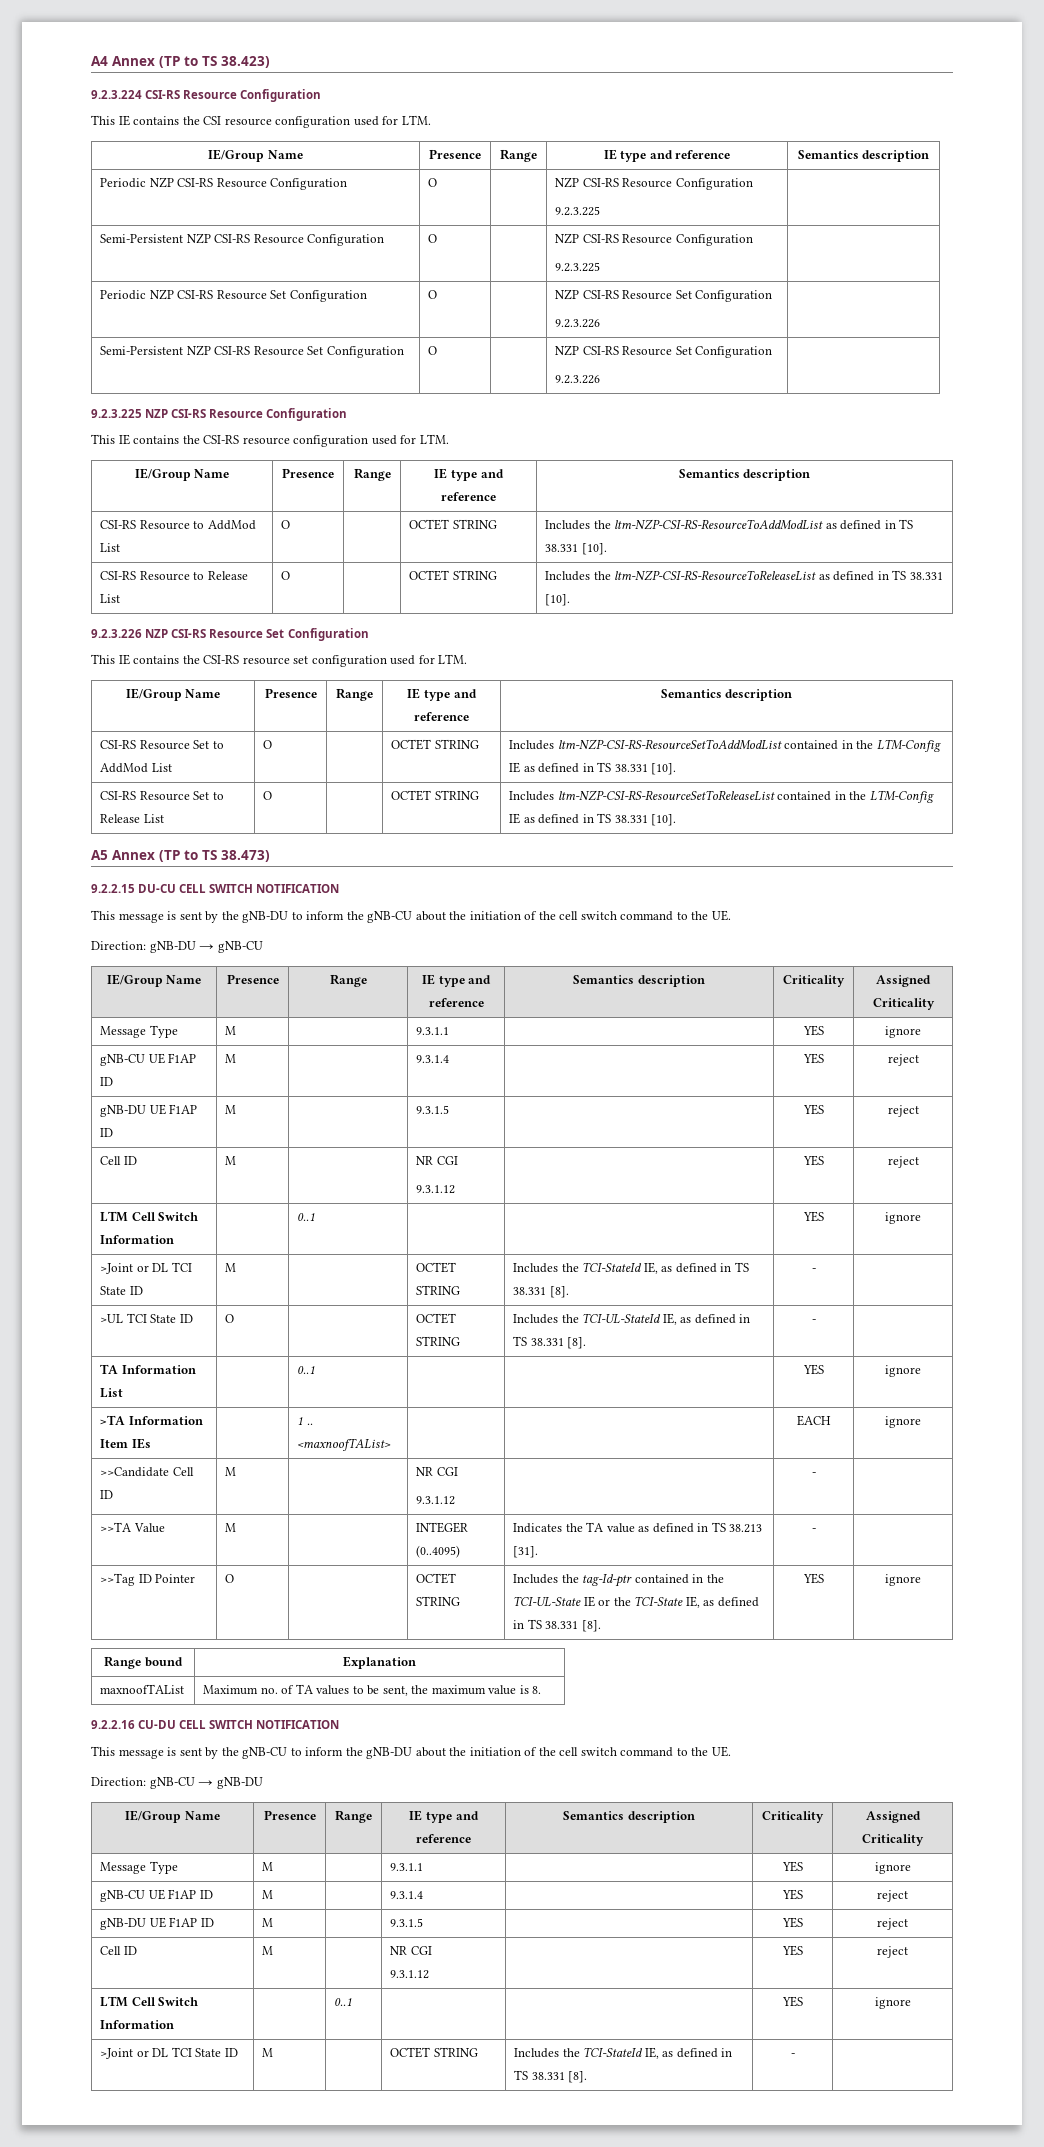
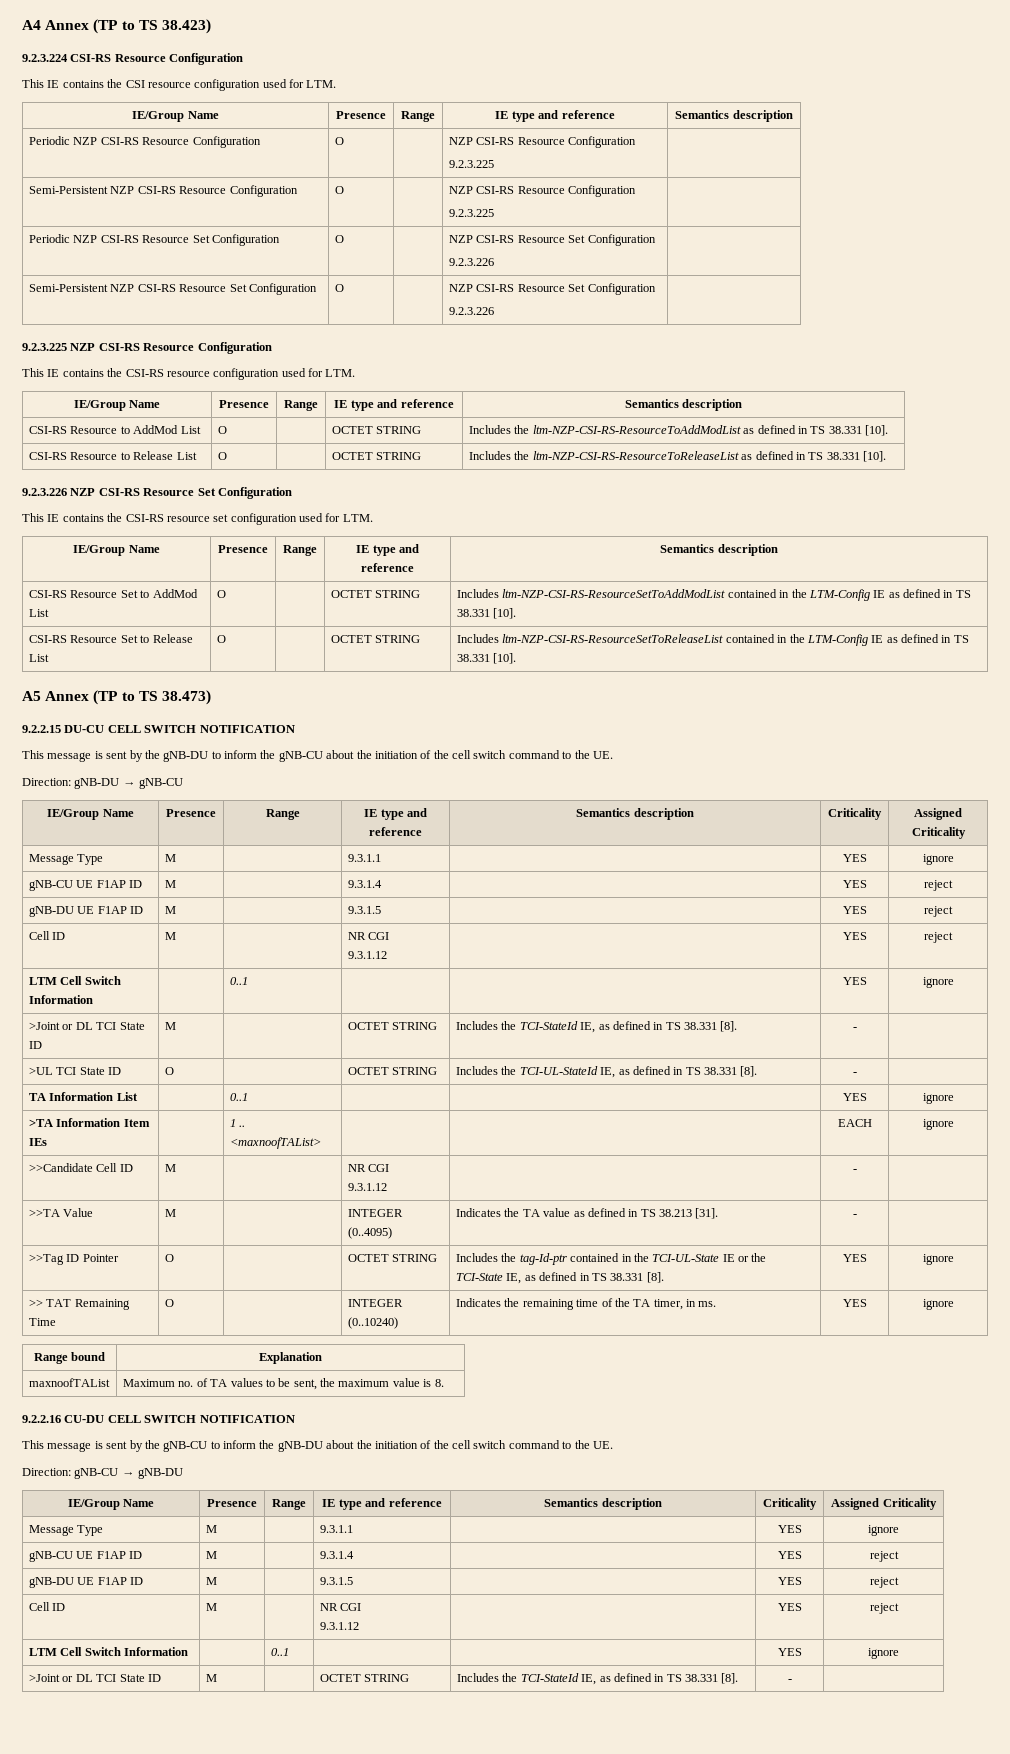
+ >> TAT Remaining Time | O | | INTEGER (0..10240) | Indicates the remaining time of the TA timer, in ms. | YES | ignore

